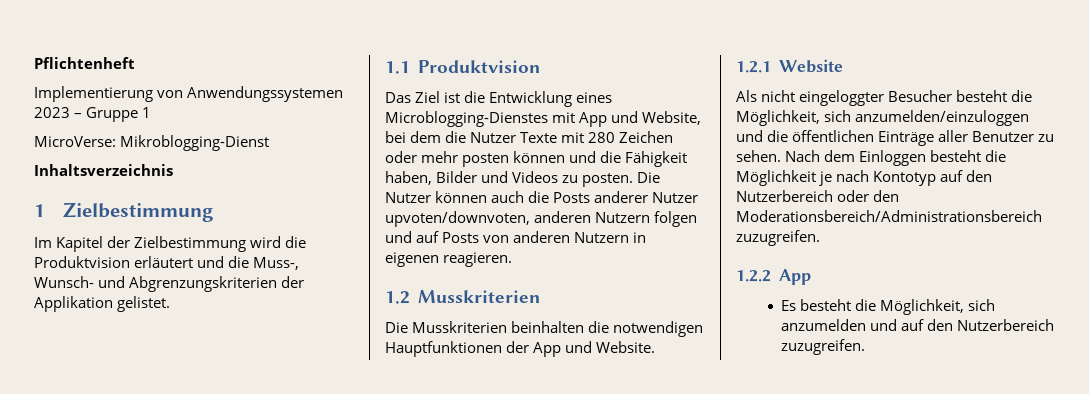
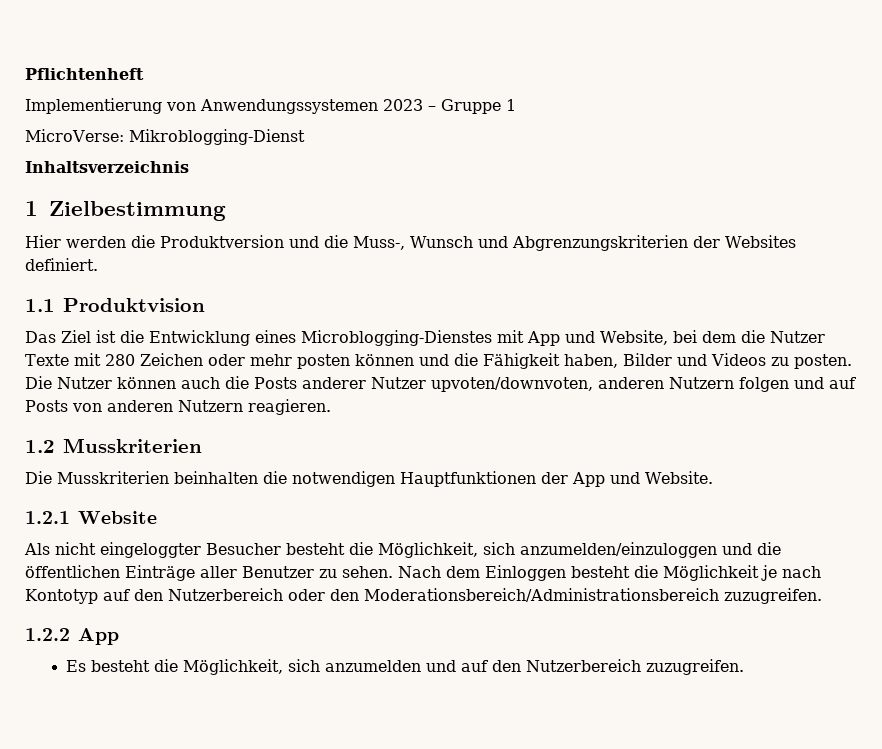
- Im Kapitel der Zielbestimmung wird die Produktvision erläutert und die Muss-, Wunsch- und Abgrenzungskriterien der Applikation gelistet.
+ Hier werden die Produktversion und die Muss-, Wunsch und Abgrenzungskriterien der Websites definiert.
- Die Nutzer können auch die Posts anderer Nutzer upvoten/downvoten, anderen Nutzern folgen und auf Posts von anderen Nutzern in eigenen reagieren.
+ Die Nutzer können auch die Posts anderer Nutzer upvoten/downvoten, anderen Nutzern folgen und auf Posts von anderen Nutzern reagieren.

